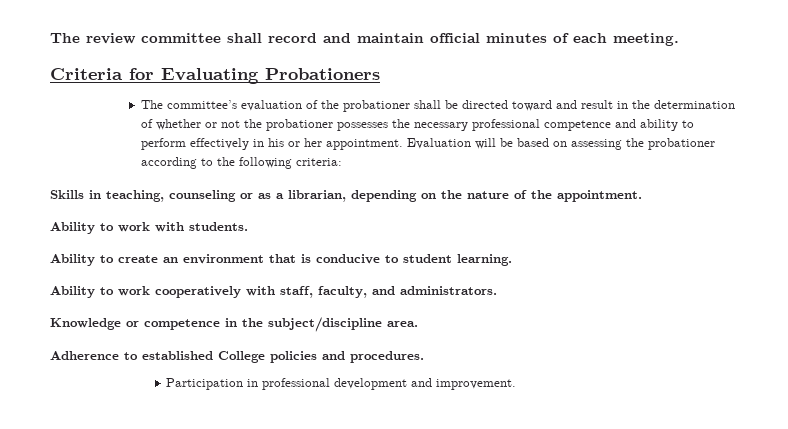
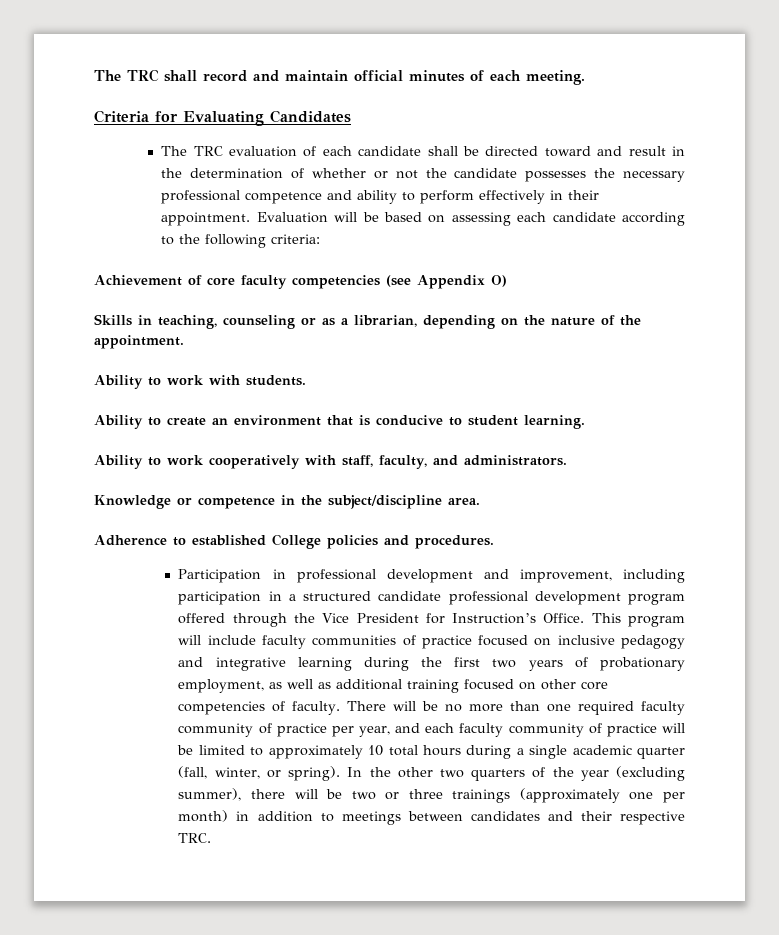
- The review committee shall record and maintain official minutes of each meeting.
+ The TRC shall record and maintain official minutes of each meeting.
- Criteria for Evaluating Probationers
- The committee’s evaluation of the probationer shall be directed toward and result in the determination of whether or not the probationer possesses the necessary professional competence and ability to perform effectively in his or her appointment.
+ Criteria for Evaluating Candidates
+ The TRC evaluation of each candidate shall be directed toward and result in the determination of whether or not the candidate possesses the necessary professional competence and ability to perform effectively in their appointment.
- Evaluation will be based on assessing the probationer according to the following criteria:
+ Evaluation will be based on assessing each candidate according to the following criteria:
+ Achievement of core faculty competencies (see Appendix O)
- Participation in professional development and improvement.
+ Participation in professional development and improvement, including participation in a structured candidate professional development program offered through the Vice President for Instruction’s Office. This program will include faculty communities of practice focused on inclusive pedagogy and integrative learning during the first two years of probationary employment, as well as additional training focused on other core competencies of faculty. There will be no more than one required faculty community of practice per year, and each faculty community of practice will be limited to approximately 10 total hours during a single academic quarter (fall, winter, or spring). In the other two quarters of the year (excluding summer), there will be two or three trainings (approximately one per month) in addition to meetings between candidates and their respective TRC.

